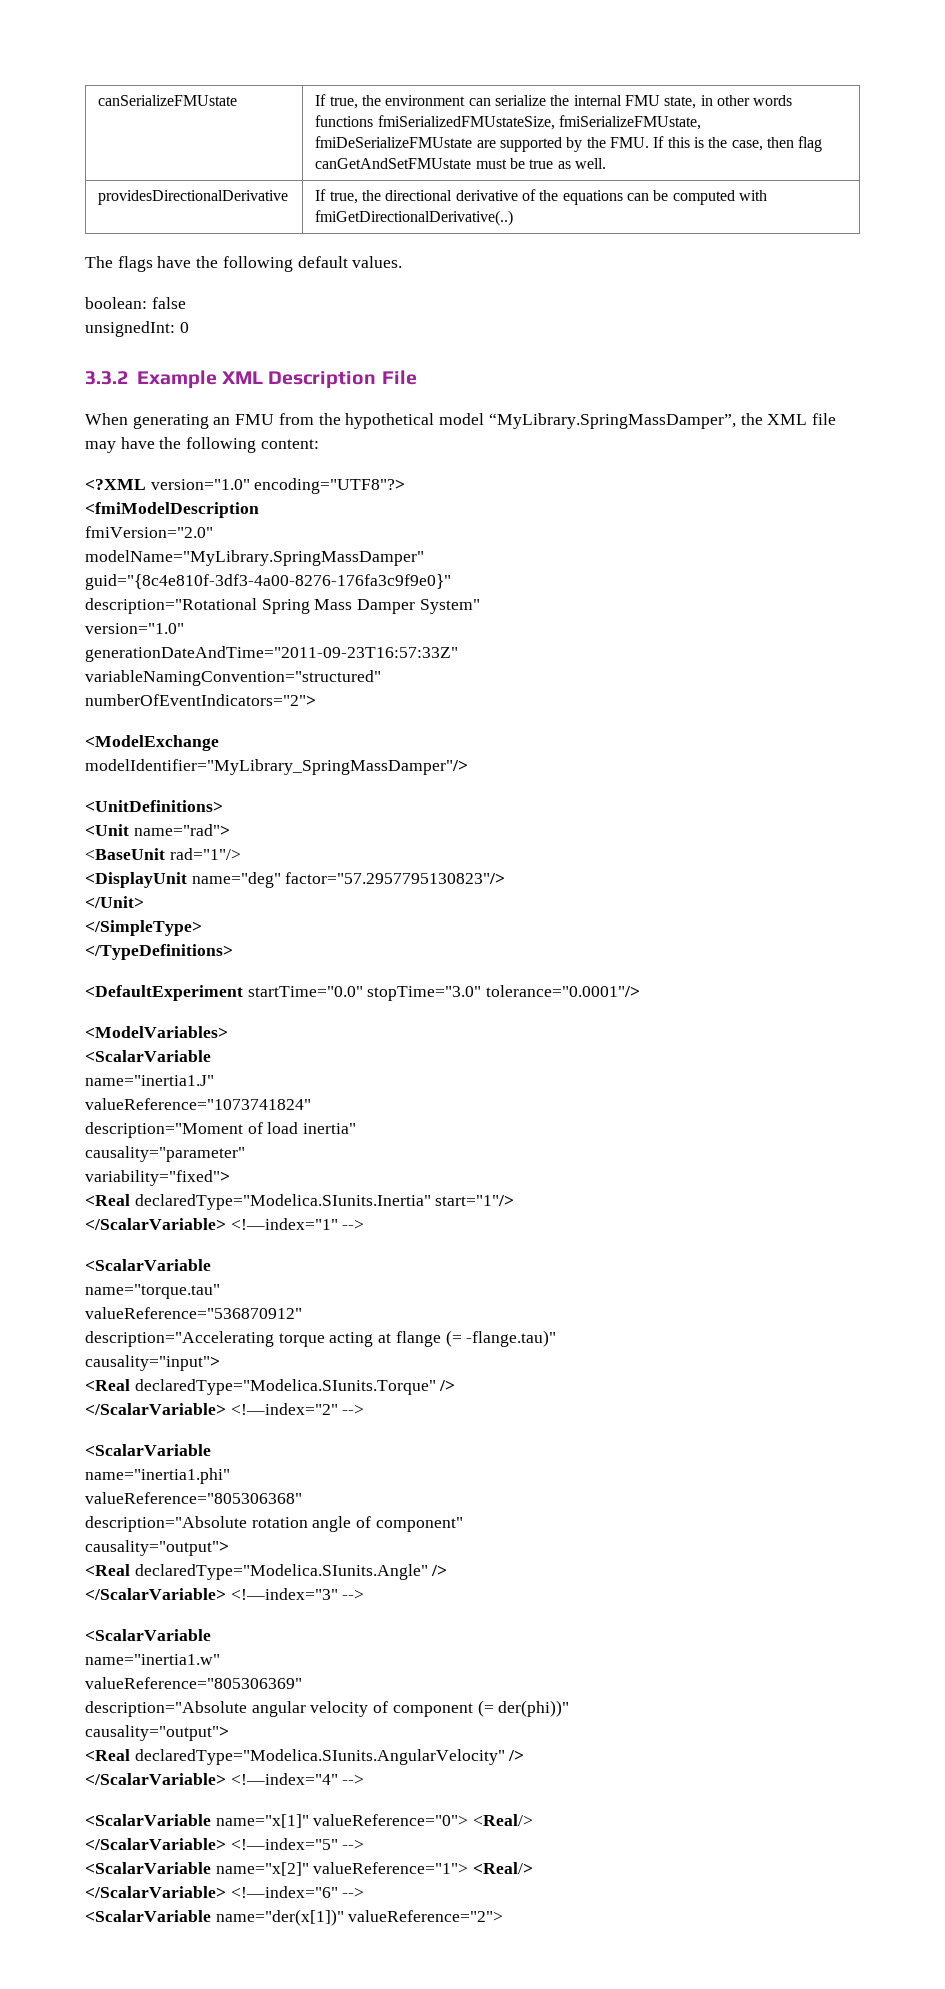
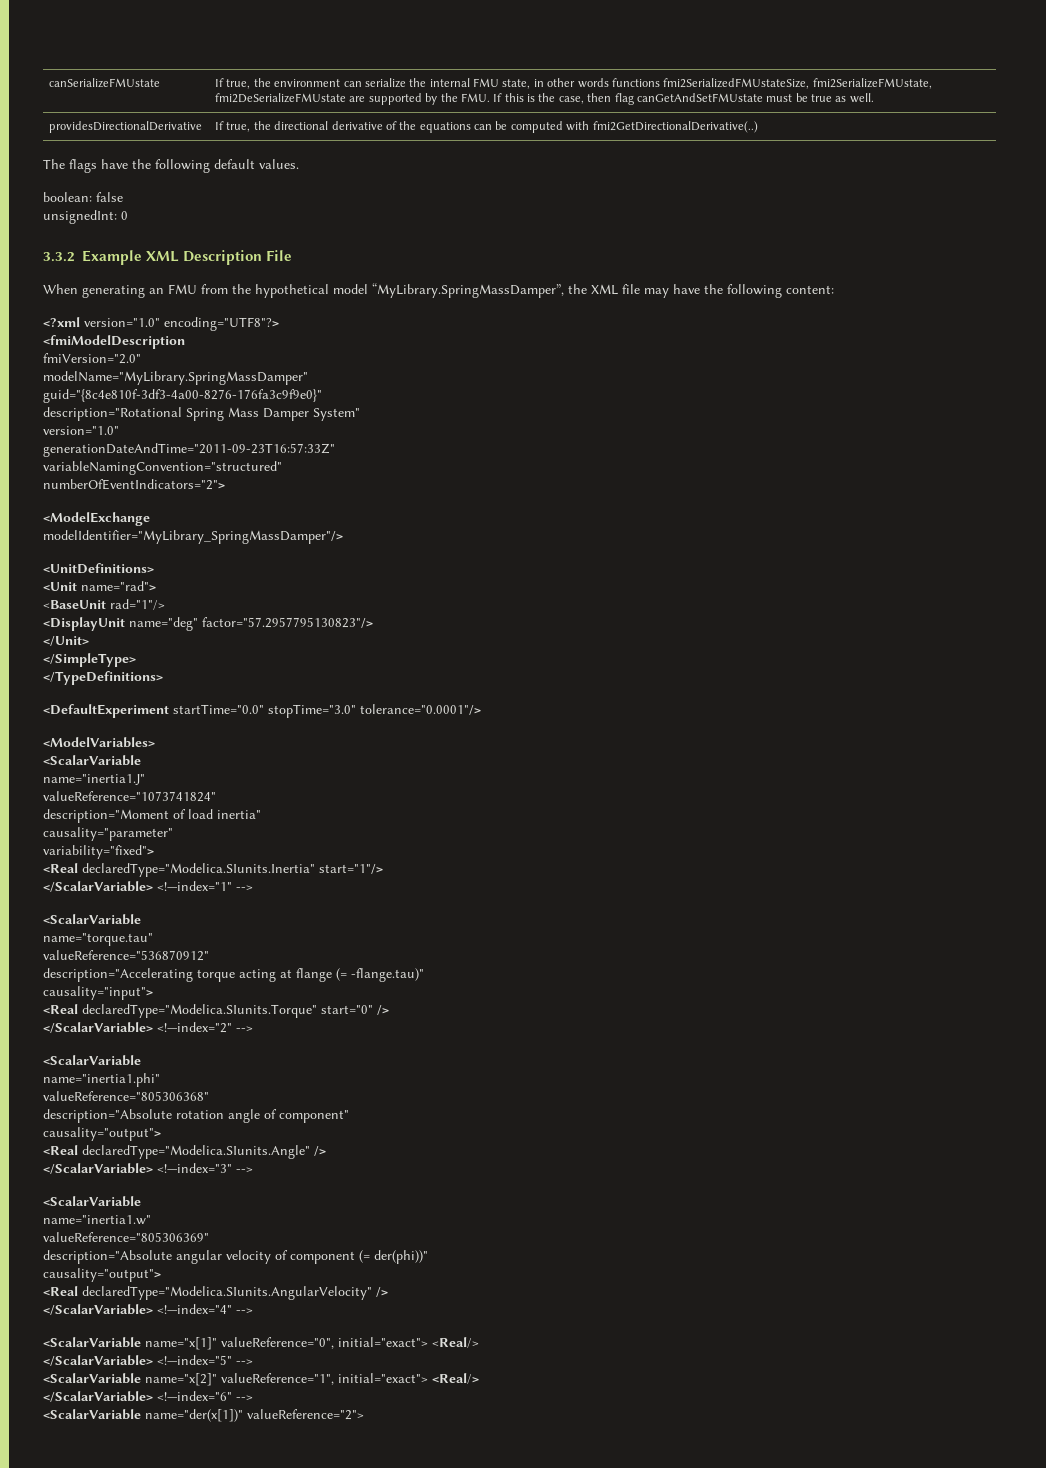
- canSerializeFMUstate | If true, the environment can serialize the internal FMU state, in other words functions fmiSerializedFMUstateSize, fmiSerializeFMUstate, fmiDeSerializeFMUstate are supported by the FMU. If this is the case, then flag canGetAndSetFMUstate must be true as well.
+ canSerializeFMUstate | If true, the environment can serialize the internal FMU state, in other words functions fmi2SerializedFMUstateSize, fmi2SerializeFMUstate, fmi2DeSerializeFMUstate are supported by the FMU. If this is the case, then flag canGetAndSetFMUstate must be true as well.
- providesDirectionalDerivative | If true, the directional derivative of the equations can be computed with fmiGetDirectionalDerivative(..)
+ providesDirectionalDerivative | If true, the directional derivative of the equations can be computed with fmi2GetDirectionalDerivative(..)
- <?XML version="1.0" encoding="UTF8"?>
+ <?xml version="1.0" encoding="UTF8"?>
- <Real declaredType="Modelica.SIunits.Torque" />
+ <Real declaredType="Modelica.SIunits.Torque" start="0" />
- <ScalarVariable name="x[1]" valueReference="0"> <Real/>
+ <ScalarVariable name="x[1]" valueReference="0", initial="exact"> <Real/>
- <ScalarVariable name="x[2]" valueReference="1"> <Real/>
+ <ScalarVariable name="x[2]" valueReference="1", initial="exact"> <Real/>

